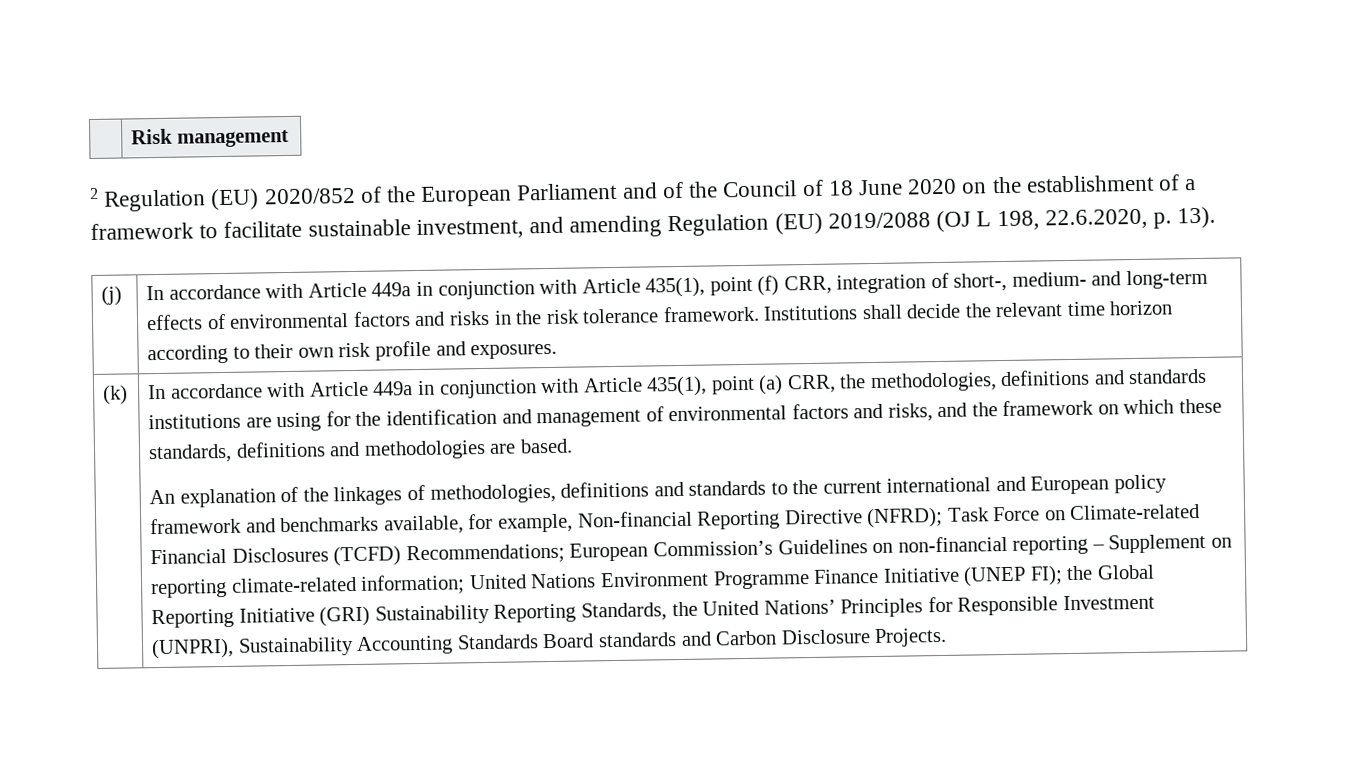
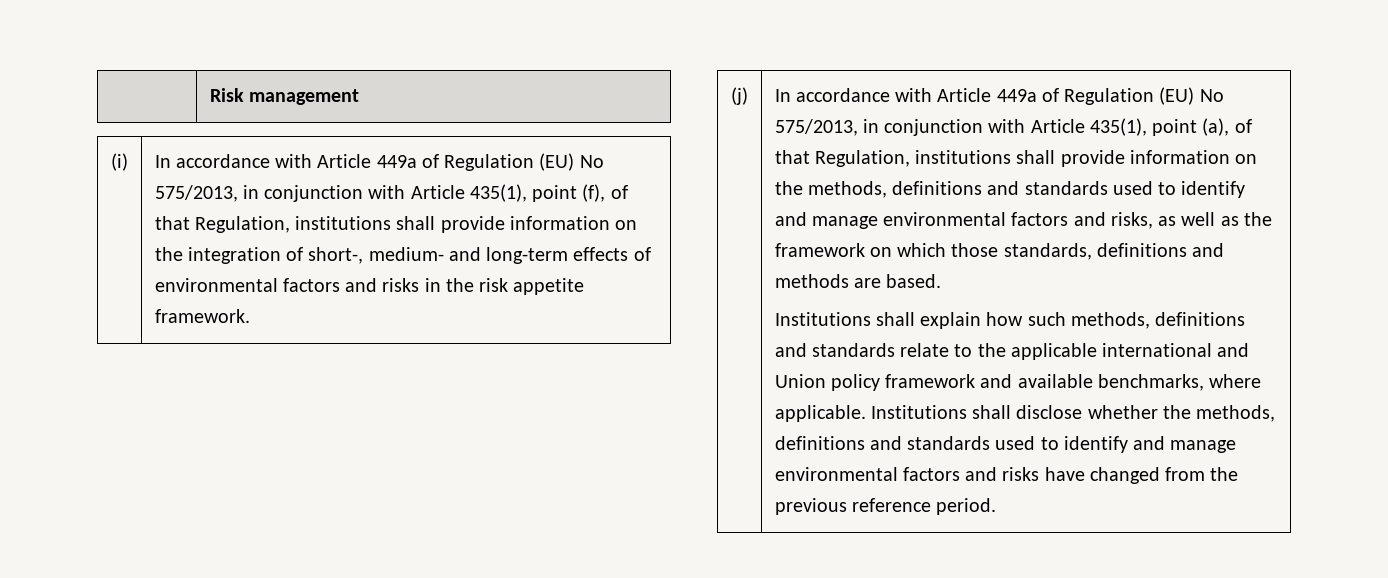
- 2 Regulation (EU) 2020/852 of the European Parliament and of the Council of 18 June 2020 on the establishment of a framework to facilitate sustainable investment, and amending Regulation (EU) 2019/2088 (OJ L 198, 22.6.2020, p. 13).
- (j) | In accordance with Article 449a in conjunction with Article 435(1), point (f) CRR, integration of short-, medium- and long-term effects of environmental factors and risks in the risk tolerance framework. Institutions shall decide the relevant time horizon according to their own risk profile and exposures.
- (k) | In accordance with Article 449a in conjunction with Article 435(1), point (a) CRR, the methodologies, definitions and standards institutions are using for the identification and management of environmental factors and risks, and the framework on which these standards, definitions and methodologies are based.
+ (i) | In accordance with Article 449a of Regulation (EU) No 575/2013, in conjunction with Article 435(1), point (f), of that Regulation, institutions shall provide information on the integration of short-, medium- and long-term effects of environmental factors and risks in the risk appetite framework.
+ (j) | In accordance with Article 449a of Regulation (EU) No 575/2013, in conjunction with Article 435(1), point (a), of that Regulation, institutions shall provide information on the methods, definitions and standards used to identify and manage environmental factors and risks, as well as the framework on which those standards, definitions and methods are based.
- An explanation of the linkages of methodologies, definitions and standards to the current international and European policy framework and benchmarks available, for example, Non-financial Reporting Directive (NFRD); Task Force on Climate-related Financial Disclosures (TCFD) Recommendations; European Commission’s Guidelines on non-financial reporting – Supplement on reporting climate-related information; United Nations Environment Programme Finance Initiative (UNEP FI); the Global Reporting Initiative (GRI) Sustainability Reporting Standards, the United Nations’ Principles for Responsible Investment (UNPRI), Sustainability Accounting Standards Board standards and Carbon Disclosure Projects.
+ Institutions shall explain how such methods, definitions and standards relate to the applicable international and Union policy framework and available benchmarks, where applicable. Institutions shall disclose whether the methods, definitions and standards used to identify and manage environmental factors and risks have changed from the previous reference period.

